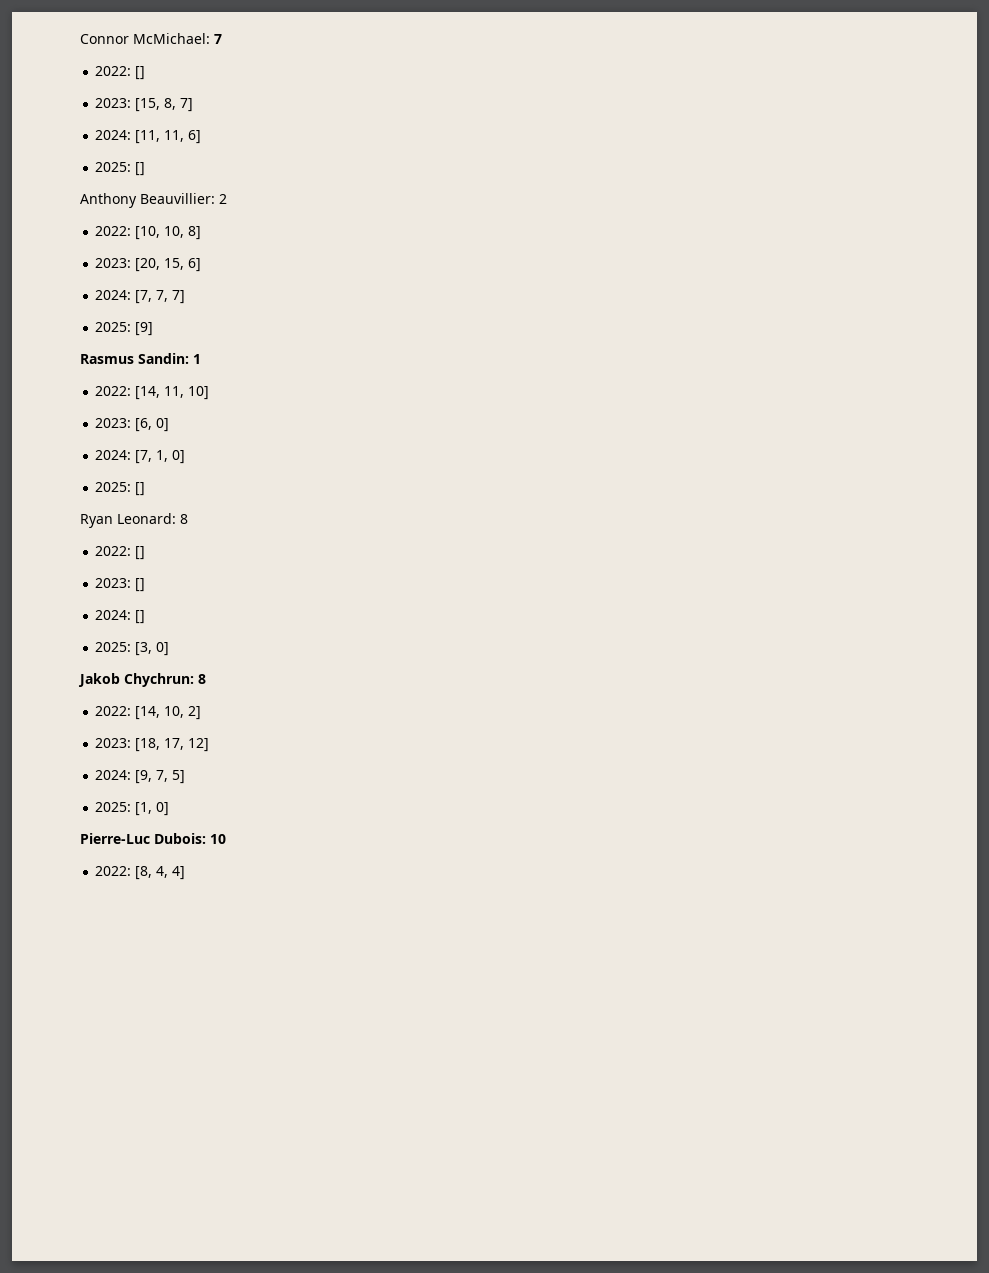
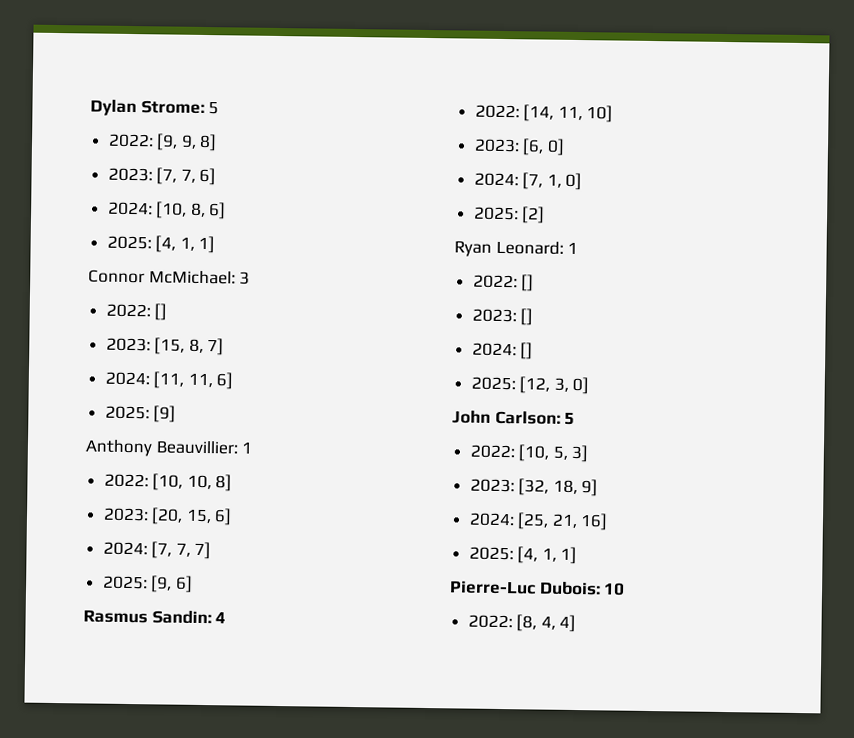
+ Dylan Strome: 5
+ 2022: [9, 9, 8]
+ 2023: [7, 7, 6]
+ 2024: [10, 8, 6]
+ 2025: [4, 1, 1]
- Connor McMichael: 7
+ Connor McMichael: 3
  2024: [11, 11, 6]
- 2025: []
+ 2025: [9]
- Anthony Beauvillier: 2
+ Anthony Beauvillier: 1
- 2025: [9]
+ 2025: [9, 6]
- Rasmus Sandin: 1
+ Rasmus Sandin: 4
  2024: [7, 1, 0]
- 2025: []
+ 2025: [2]
- Ryan Leonard: 8
+ Ryan Leonard: 1
- 2025: [3, 0]
- Jakob Chychrun: 8
- 2022: [14, 10, 2]
- 2023: [18, 17, 12]
- 2024: [9, 7, 5]
- 2025: [1, 0]
+ 2025: [12, 3, 0]
+ John Carlson: 5
+ 2022: [10, 5, 3]
+ 2023: [32, 18, 9]
+ 2024: [25, 21, 16]
+ 2025: [4, 1, 1]

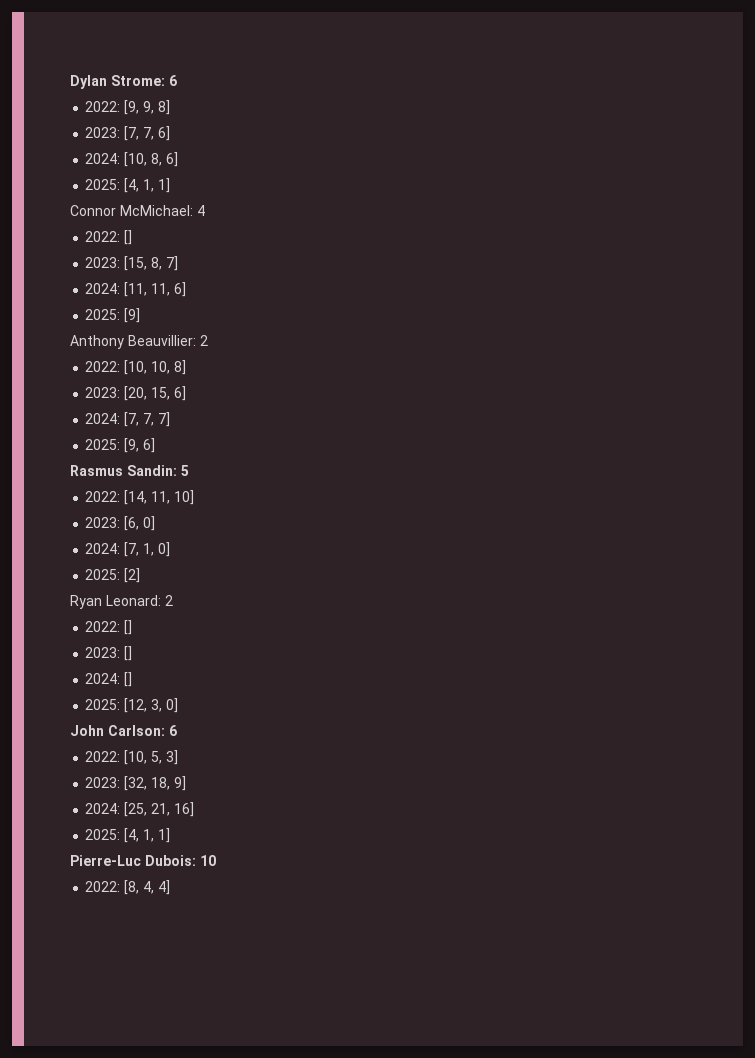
- Dylan Strome: 5
+ Dylan Strome: 6
- Connor McMichael: 3
+ Connor McMichael: 4
- Anthony Beauvillier: 1
+ Anthony Beauvillier: 2
- Rasmus Sandin: 4
+ Rasmus Sandin: 5
- Ryan Leonard: 1
+ Ryan Leonard: 2
- John Carlson: 5
+ John Carlson: 6

